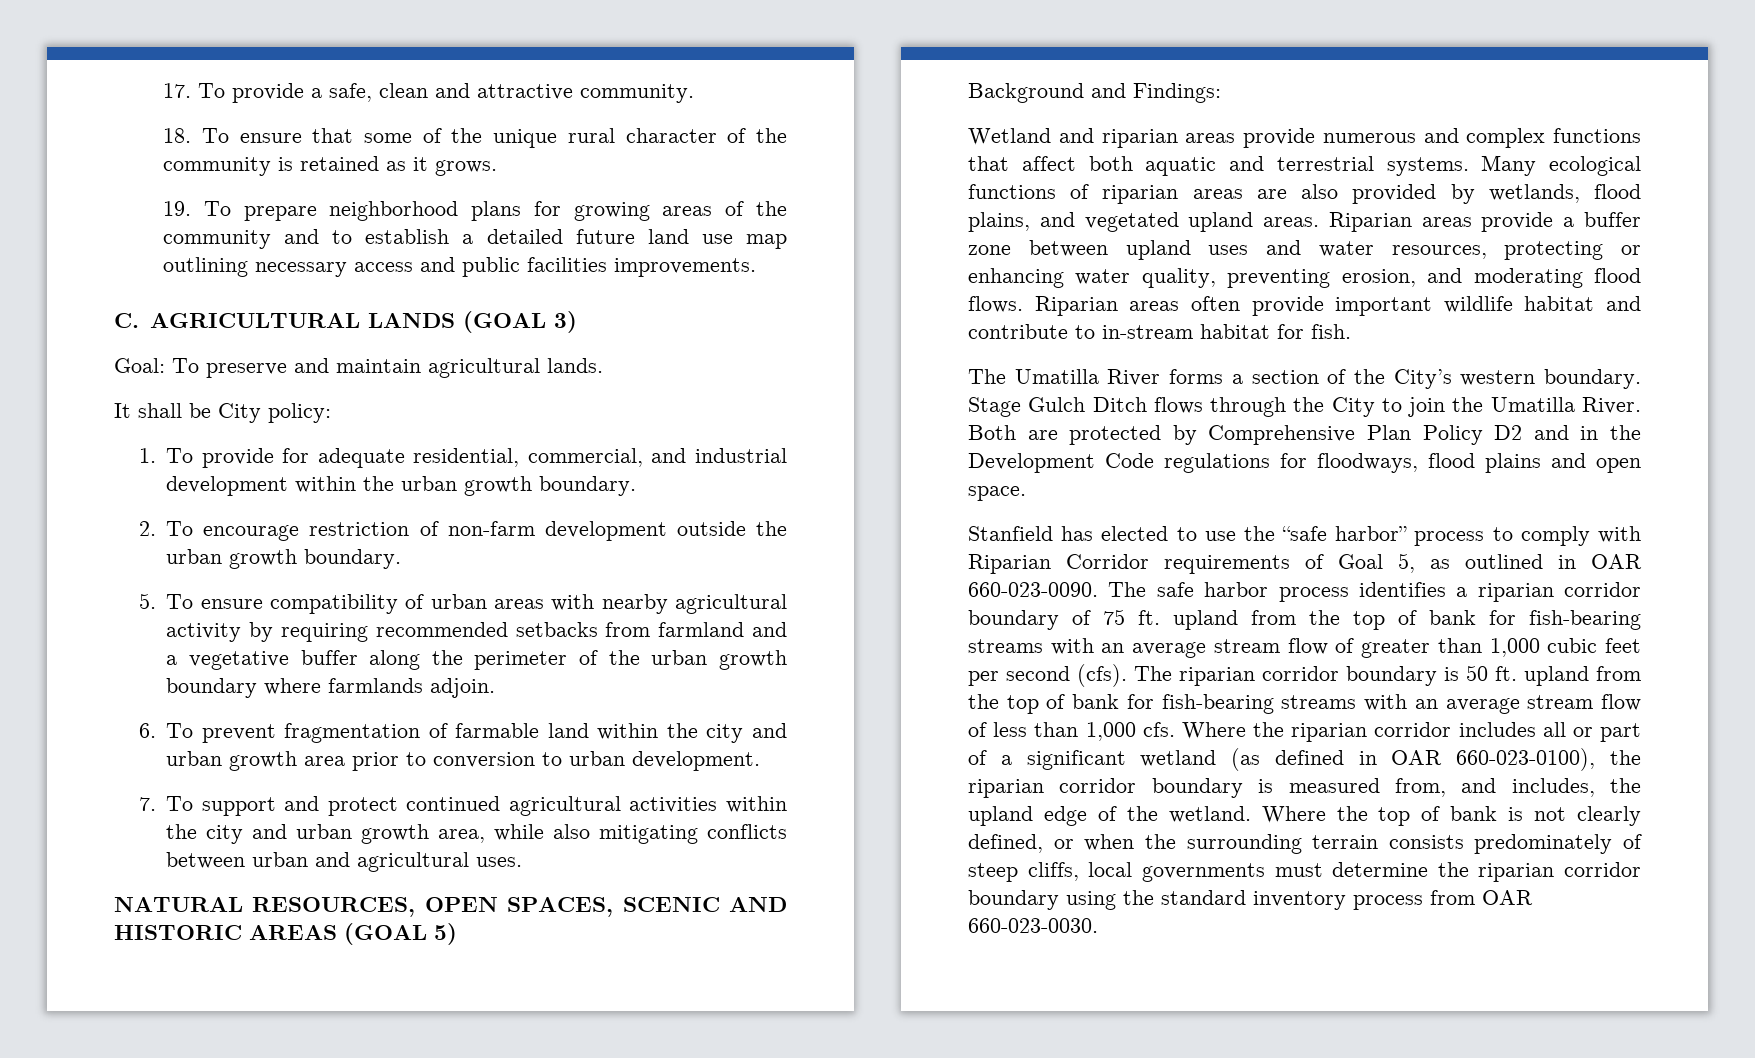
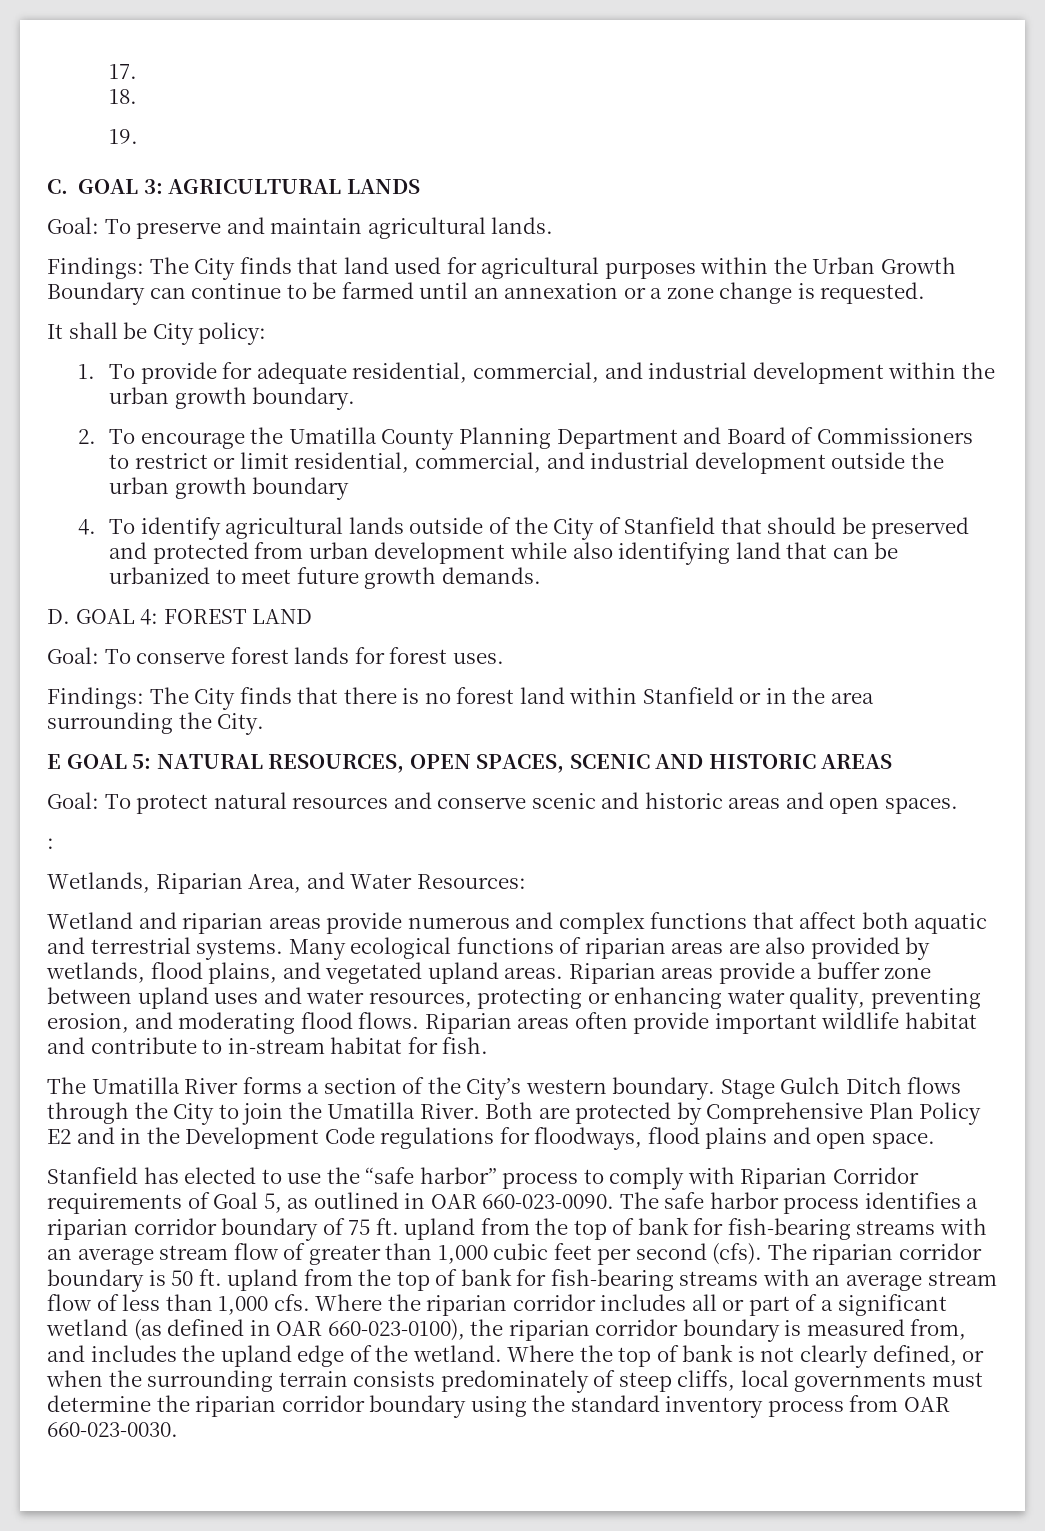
- 17. To provide a safe, clean and attractive community.
- 18. To ensure that some of the unique rural character of the community is retained as it grows.
- 19. To prepare neighborhood plans for growing areas of the community and to establish a detailed future land use map outlining necessary access and public facilities improvements.
+ 17.
+ 18.
+ 19.
- C. AGRICULTURAL LANDS (GOAL 3)
+ C. GOAL 3: AGRICULTURAL LANDS
+ Findings: The City finds that land used for agricultural purposes within the Urban Growth Boundary can continue to be farmed until an annexation or a zone change is requested.
- 2. To encourage restriction of non-farm development outside the urban growth boundary.
- 5. To ensure compatibility of urban areas with nearby agricultural activity by requiring recommended setbacks from farmland and a vegetative buffer along the perimeter of the urban growth boundary where farmlands adjoin.
- 6. To prevent fragmentation of farmable land within the city and urban growth area prior to conversion to urban development.
- 7. To support and protect continued agricultural activities within the city and urban growth area, while also mitigating conflicts between urban and agricultural uses.
- NATURAL RESOURCES, OPEN SPACES, SCENIC AND HISTORIC AREAS (GOAL 5)
- Background and Findings:
+ 2. To encourage the Umatilla County Planning Department and Board of Commissioners to restrict or limit residential, commercial, and industrial development outside the urban growth boundary
+ 4. To identify agricultural lands outside of the City of Stanfield that should be preserved and protected from urban development while also identifying land that can be urbanized to meet future growth demands.
+ D. GOAL 4: FOREST LAND
+ Goal: To conserve forest lands for forest uses.
+ Findings: The City finds that there is no forest land within Stanfield or in the area surrounding the City.
+ E GOAL 5: NATURAL RESOURCES, OPEN SPACES, SCENIC AND HISTORIC AREAS
+ Goal: To protect natural resources and conserve scenic and historic areas and open spaces.
+ :
+ Wetlands, Riparian Area, and Water Resources:
- Both are protected by Comprehensive Plan Policy D2 and in the Development Code regulations for floodways, flood plains and open space.
+ Both are protected by Comprehensive Plan Policy E2 and in the Development Code regulations for floodways, flood plains and open space.
- Where the riparian corridor includes all or part of a significant wetland (as defined in OAR 660-023-0100), the riparian corridor boundary is measured from, and includes, the upland edge of the wetland.
+ Where the riparian corridor includes all or part of a significant wetland (as defined in OAR 660-023-0100), the riparian corridor boundary is measured from, and includes the upland edge of the wetland.

